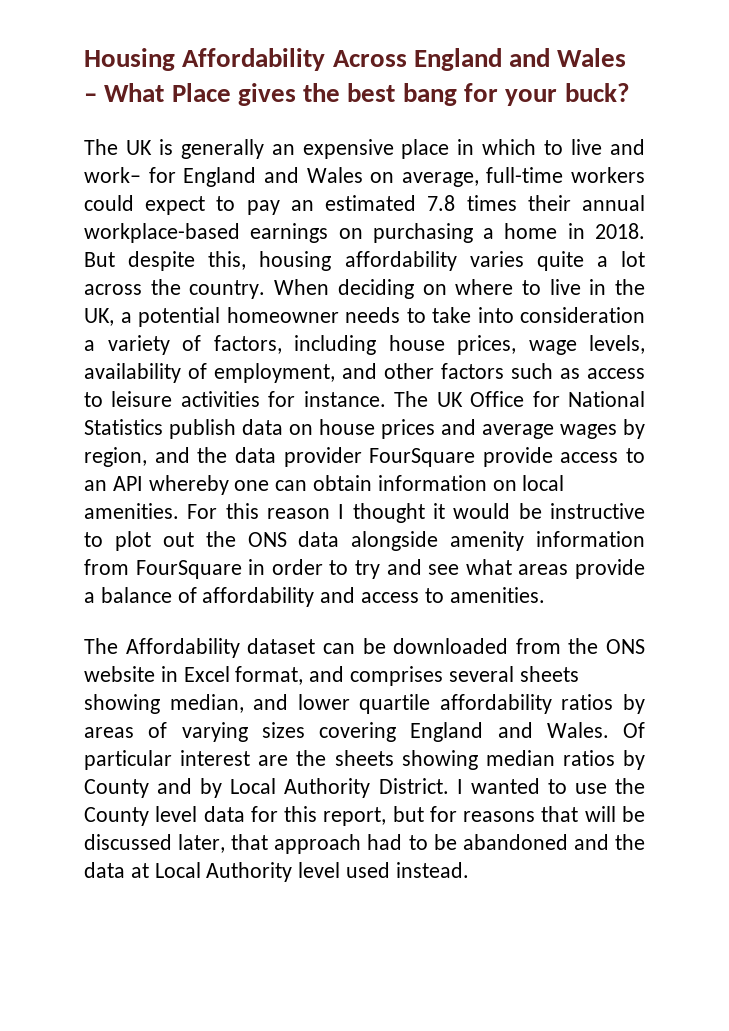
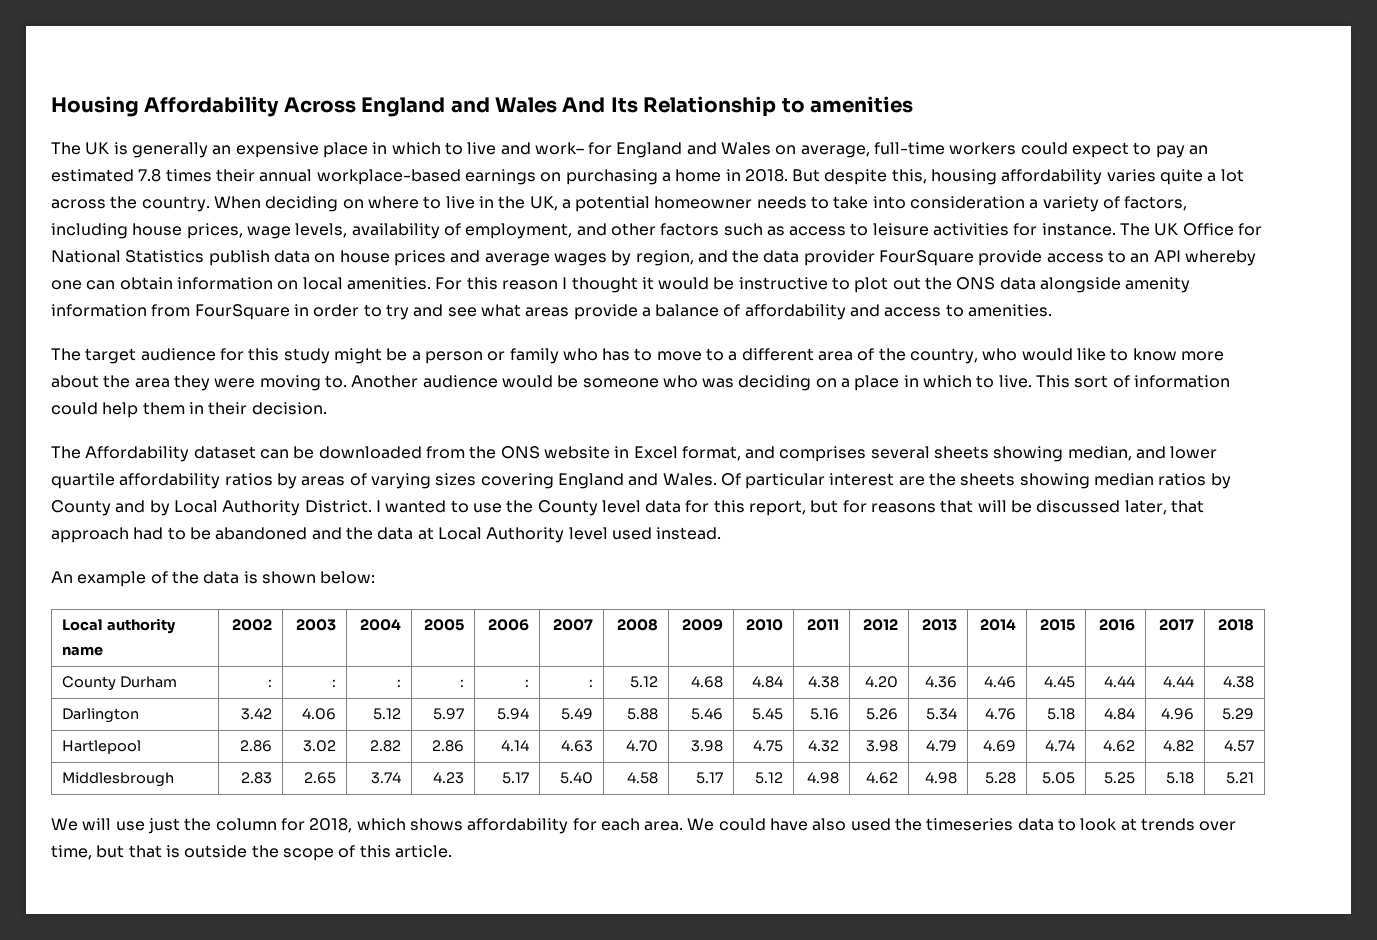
- Housing Affordability Across England and Wales – What Place gives the best bang for your buck?
+ Housing Affordability Across England and Wales And Its Relationship to amenities
+ The target audience for this study might be a person or family who has to move to a different area of the country, who would like to know more about the area they were moving to. Another audience would be someone who was deciding on a place in which to live. This sort of information could help them in their decision.
+ An example of the data is shown below:
+ Local authority name | 2002 | 2003 | 2004 | 2005 | 2006 | 2007 | 2008 | 2009 | 2010 | 2011 | 2012 | 2013 | 2014 | 2015 | 2016 | 2017 | 2018
+ County Durham | : | : | : | : | : | : | 5.12 | 4.68 | 4.84 | 4.38 | 4.20 | 4.36 | 4.46 | 4.45 | 4.44 | 4.44 | 4.38
+ Darlington | 3.42 | 4.06 | 5.12 | 5.97 | 5.94 | 5.49 | 5.88 | 5.46 | 5.45 | 5.16 | 5.26 | 5.34 | 4.76 | 5.18 | 4.84 | 4.96 | 5.29
+ Hartlepool | 2.86 | 3.02 | 2.82 | 2.86 | 4.14 | 4.63 | 4.70 | 3.98 | 4.75 | 4.32 | 3.98 | 4.79 | 4.69 | 4.74 | 4.62 | 4.82 | 4.57
+ Middlesbrough | 2.83 | 2.65 | 3.74 | 4.23 | 5.17 | 5.40 | 4.58 | 5.17 | 5.12 | 4.98 | 4.62 | 4.98 | 5.28 | 5.05 | 5.25 | 5.18 | 5.21
+ We will use just the column for 2018, which shows affordability for each area. We could have also used the timeseries data to look at trends over time, but that is outside the scope of this article.

